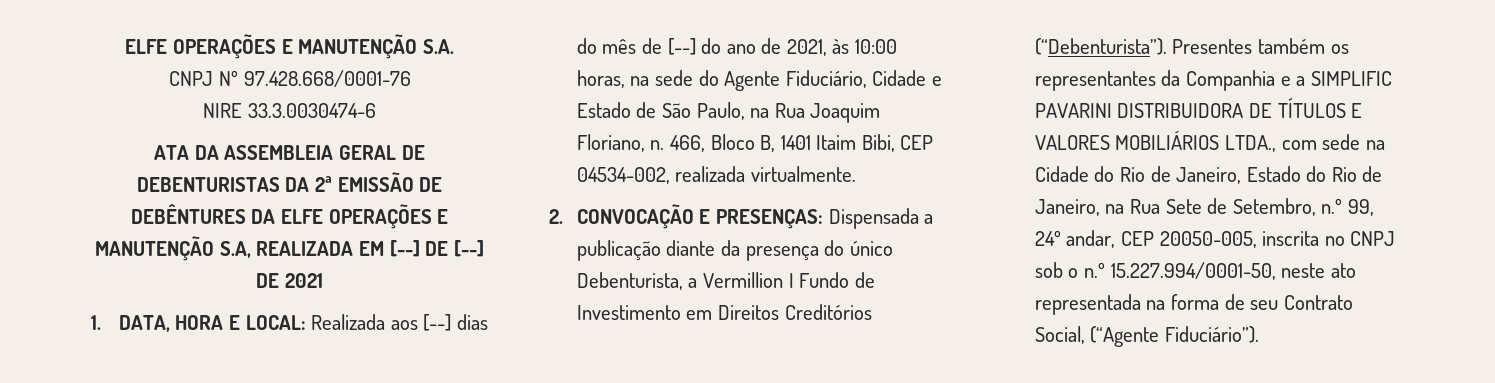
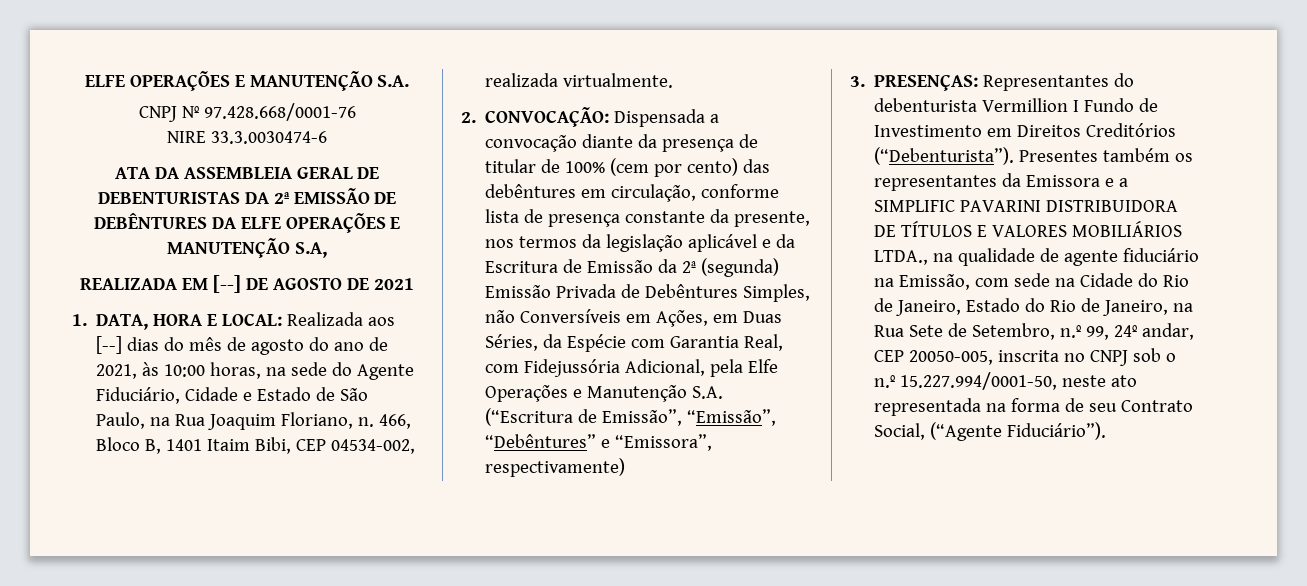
- ATA DA ASSEMBLEIA GERAL DE DEBENTURISTAS DA 2ª EMISSÃO DE DEBÊNTURES DA ELFE OPERAÇÕES E MANUTENÇÃO S.A, REALIZADA EM [--] DE [--] DE 2021
+ ATA DA ASSEMBLEIA GERAL DE DEBENTURISTAS DA 2ª EMISSÃO DE DEBÊNTURES DA ELFE OPERAÇÕES E MANUTENÇÃO S.A,
+ REALIZADA EM [--] DE AGOSTO DE 2021
- 1. DATA, HORA E LOCAL: Realizada aos [--] dias do mês de [--] do ano de 2021, às 10:00 horas, na sede do Agente Fiduciário, Cidade e Estado de São Paulo, na Rua Joaquim Floriano, n.
+ 1. DATA, HORA E LOCAL: Realizada aos [--] dias do mês de agosto do ano de 2021, às 10:00 horas, na sede do Agente Fiduciário, Cidade e Estado de São Paulo, na Rua Joaquim Floriano, n.
- 2. CONVOCAÇÃO E PRESENÇAS: Dispensada a publicação diante da presença do único Debenturista, a Vermillion I Fundo de Investimento em Direitos Creditórios (“Debenturista”).
+ 2. CONVOCAÇÃO: Dispensada a convocação diante da presença de titular de 100% (cem por cento) das debêntures em circulação, conforme lista de presença constante da presente, nos termos da legislação aplicável e da Escritura de Emissão da 2ª (segunda) Emissão Privada de Debêntures Simples, não Conversíveis em Ações, em Duas Séries, da Espécie com Garantia Real, com Fidejussória Adicional, pela Elfe Operações e Manutenção S.A. (“Escritura de Emissão”, “Emissão”, “Debêntures” e “Emissora”, respectivamente)
+ 3. PRESENÇAS: Representantes do debenturista Vermillion I Fundo de Investimento em Direitos Creditórios (“Debenturista”).
- Presentes também os representantes da Companhia e a SIMPLIFIC PAVARINI DISTRIBUIDORA DE TÍTULOS E VALORES MOBILIÁRIOS LTDA., com sede na Cidade do Rio de Janeiro, Estado do Rio de Janeiro, na Rua Sete de Setembro, n.º 99, 24º andar, CEP 20050-005, inscrita no CNPJ sob o n.º 15.227.994/0001-50, neste ato representada na forma de seu Contrato Social, (“Agente Fiduciário”).
+ Presentes também os representantes da Emissora e a SIMPLIFIC PAVARINI DISTRIBUIDORA DE TÍTULOS E VALORES MOBILIÁRIOS LTDA., na qualidade de agente fiduciário na Emissão, com sede na Cidade do Rio de Janeiro, Estado do Rio de Janeiro, na Rua Sete de Setembro, n.º 99, 24º andar, CEP 20050-005, inscrita no CNPJ sob o n.º 15.227.994/0001-50, neste ato representada na forma de seu Contrato Social, (“Agente Fiduciário”).

